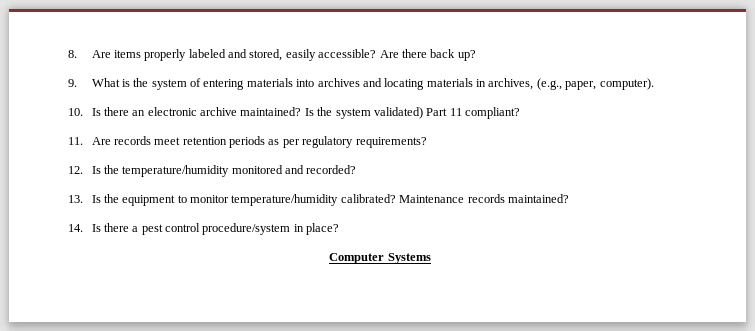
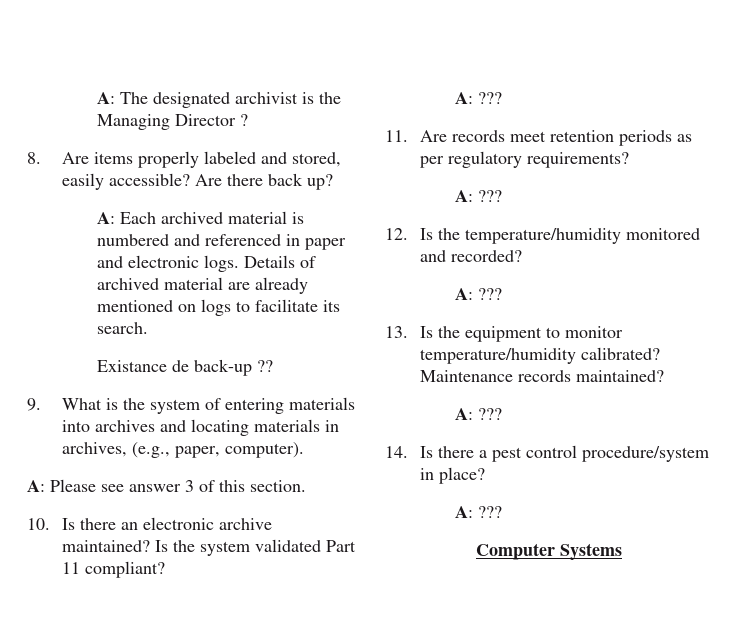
+ A: The designated archivist is the Managing Director ?
+ A: Each archived material is numbered and referenced in paper and electronic logs. Details of archived material are already mentioned on logs to facilitate its search.
+ Existance de back-up ??
+ A: Please see answer 3 of this section.
- Is the system validated) Part 11 compliant?
+ Is the system validated Part 11 compliant?
+ A: ???
  11. Are records meet retention periods as per regulatory requirements?
+ A: ???
  12. Is the temperature/humidity monitored and recorded?
+ A: ???
  Maintenance records maintained?
+ A: ???
  14. Is there a pest control procedure/system in place?
+ A: ???

